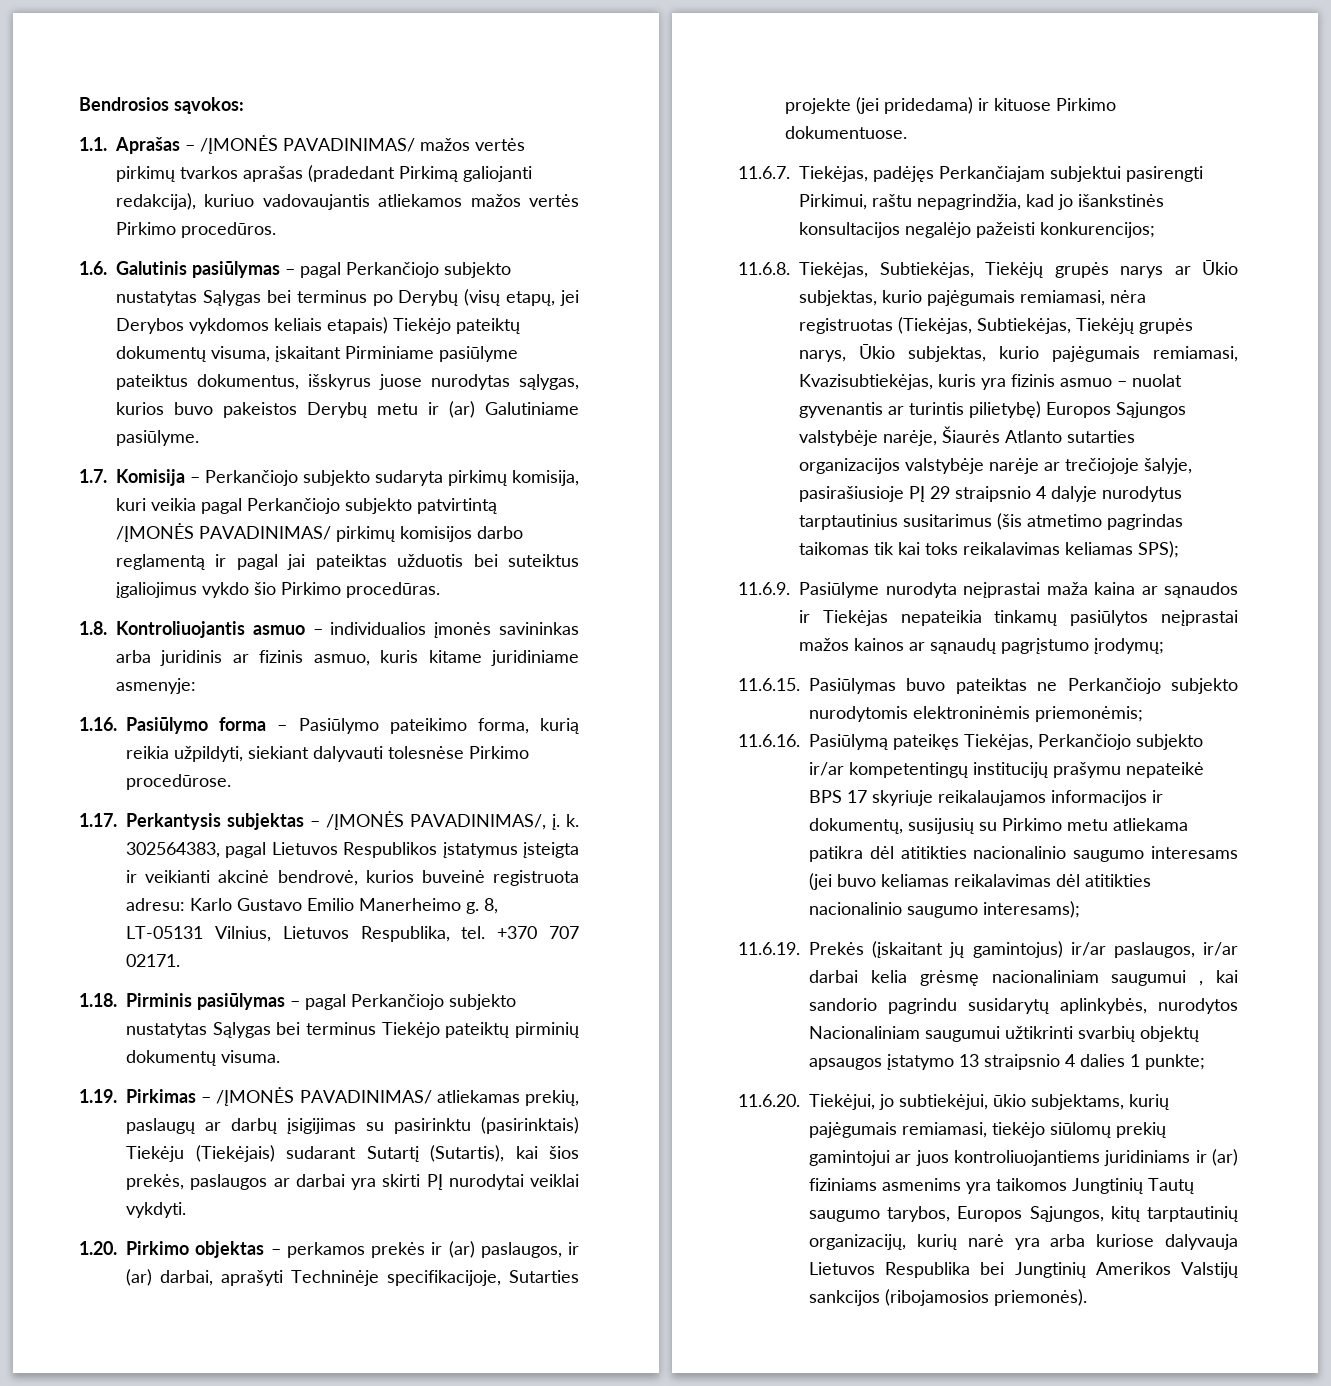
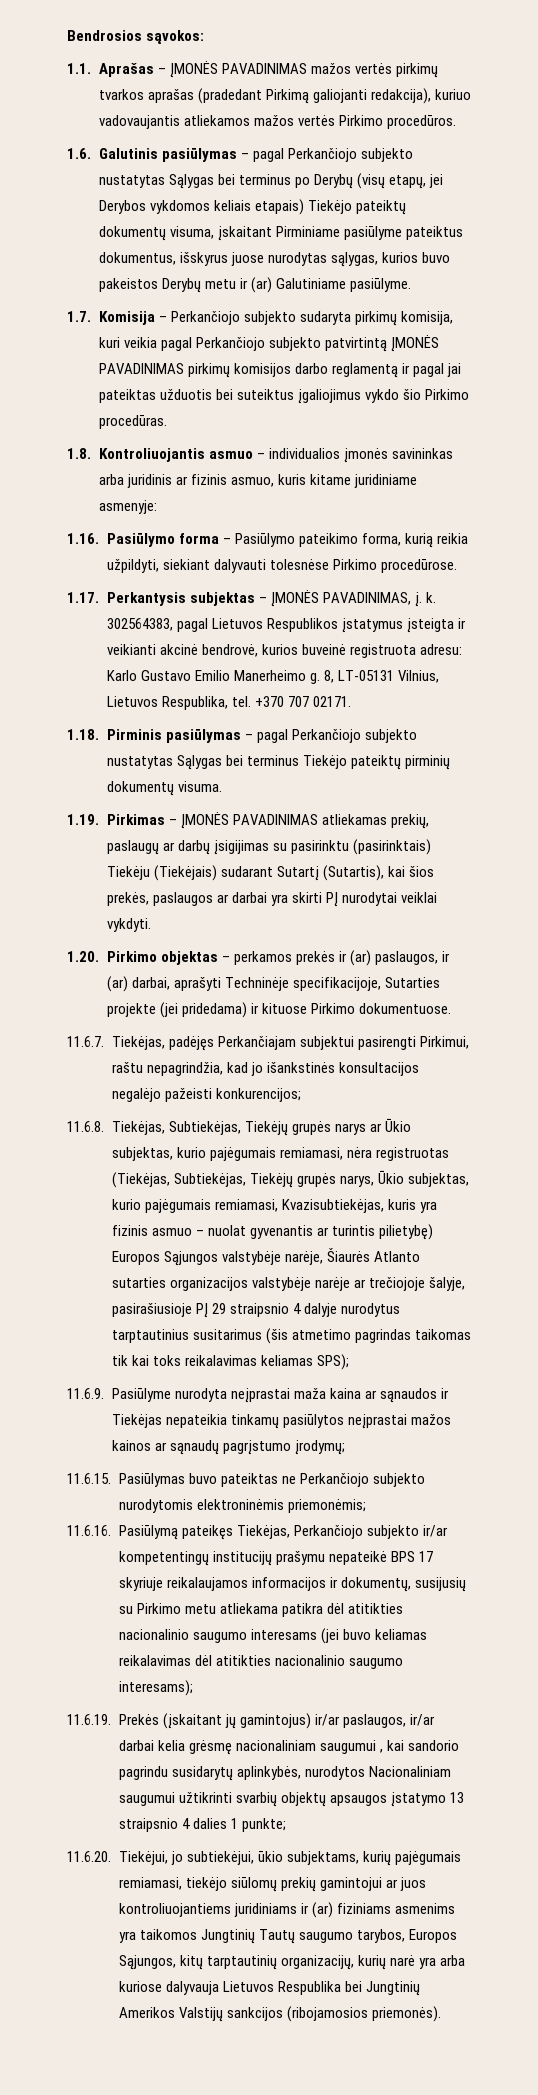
- 1.1. Aprašas – /ĮMONĖS PAVADINIMAS/ mažos vertės pirkimų tvarkos aprašas (pradedant Pirkimą galiojanti redakcija), kuriuo vadovaujantis atliekamos mažos vertės Pirkimo procedūros.
+ 1.1. Aprašas – ĮMONĖS PAVADINIMAS mažos vertės pirkimų tvarkos aprašas (pradedant Pirkimą galiojanti redakcija), kuriuo vadovaujantis atliekamos mažos vertės Pirkimo procedūros.
- 1.7. Komisija – Perkančiojo subjekto sudaryta pirkimų komisija, kuri veikia pagal Perkančiojo subjekto patvirtintą /ĮMONĖS PAVADINIMAS/ pirkimų komisijos darbo reglamentą ir pagal jai pateiktas užduotis bei suteiktus įgaliojimus vykdo šio Pirkimo procedūras.
+ 1.7. Komisija – Perkančiojo subjekto sudaryta pirkimų komisija, kuri veikia pagal Perkančiojo subjekto patvirtintą ĮMONĖS PAVADINIMAS pirkimų komisijos darbo reglamentą ir pagal jai pateiktas užduotis bei suteiktus įgaliojimus vykdo šio Pirkimo procedūras.
- 1.17. Perkantysis subjektas – /ĮMONĖS PAVADINIMAS/, į. k.
+ 1.17. Perkantysis subjektas – ĮMONĖS PAVADINIMAS, į. k.
- 1.19. Pirkimas – /ĮMONĖS PAVADINIMAS/ atliekamas prekių, paslaugų ar darbų įsigijimas su pasirinktu (pasirinktais) Tiekėju (Tiekėjais) sudarant Sutartį (Sutartis), kai šios prekės, paslaugos ar darbai yra skirti PĮ nurodytai veiklai vykdyti.
+ 1.19. Pirkimas – ĮMONĖS PAVADINIMAS atliekamas prekių, paslaugų ar darbų įsigijimas su pasirinktu (pasirinktais) Tiekėju (Tiekėjais) sudarant Sutartį (Sutartis), kai šios prekės, paslaugos ar darbai yra skirti PĮ nurodytai veiklai vykdyti.

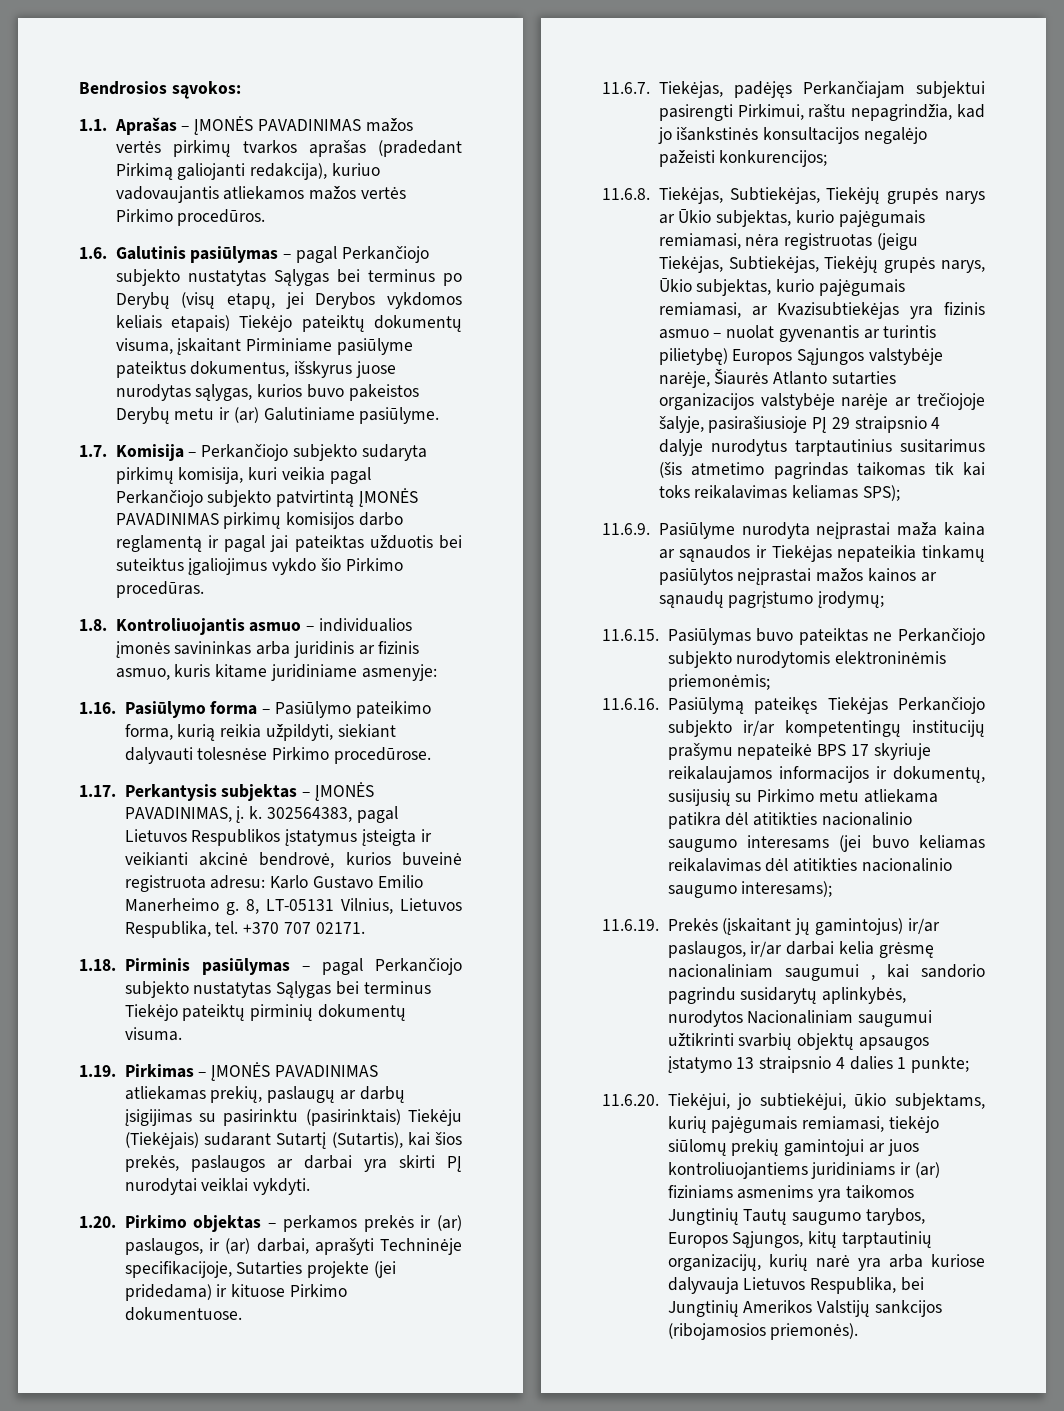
- 11.6.8. Tiekėjas, Subtiekėjas, Tiekėjų grupės narys ar Ūkio subjektas, kurio pajėgumais remiamasi, nėra registruotas (Tiekėjas, Subtiekėjas, Tiekėjų grupės narys, Ūkio subjektas, kurio pajėgumais remiamasi, Kvazisubtiekėjas, kuris yra fizinis asmuo – nuolat gyvenantis ar turintis pilietybę) Europos Sąjungos valstybėje narėje, Šiaurės Atlanto sutarties organizacijos valstybėje narėje ar trečiojoje šalyje, pasirašiusioje PĮ 29 straipsnio 4 dalyje nurodytus tarptautinius susitarimus (šis atmetimo pagrindas taikomas tik kai toks reikalavimas keliamas SPS);
+ 11.6.8. Tiekėjas, Subtiekėjas, Tiekėjų grupės narys ar Ūkio subjektas, kurio pajėgumais remiamasi, nėra registruotas (jeigu Tiekėjas, Subtiekėjas, Tiekėjų grupės narys, Ūkio subjektas, kurio pajėgumais remiamasi, ar Kvazisubtiekėjas yra fizinis asmuo – nuolat gyvenantis ar turintis pilietybę) Europos Sąjungos valstybėje narėje, Šiaurės Atlanto sutarties organizacijos valstybėje narėje ar trečiojoje šalyje, pasirašiusioje PĮ 29 straipsnio 4 dalyje nurodytus tarptautinius susitarimus (šis atmetimo pagrindas taikomas tik kai toks reikalavimas keliamas SPS);
- 11.6.16. Pasiūlymą pateikęs Tiekėjas, Perkančiojo subjekto ir/ar kompetentingų institucijų prašymu nepateikė BPS 17 skyriuje reikalaujamos informacijos ir dokumentų, susijusių su Pirkimo metu atliekama patikra dėl atitikties nacionalinio saugumo interesams (jei buvo keliamas reikalavimas dėl atitikties nacionalinio saugumo interesams);
+ 11.6.16. Pasiūlymą pateikęs Tiekėjas Perkančiojo subjekto ir/ar kompetentingų institucijų prašymu nepateikė BPS 17 skyriuje reikalaujamos informacijos ir dokumentų, susijusių su Pirkimo metu atliekama patikra dėl atitikties nacionalinio saugumo interesams (jei buvo keliamas reikalavimas dėl atitikties nacionalinio saugumo interesams);
- 11.6.20. Tiekėjui, jo subtiekėjui, ūkio subjektams, kurių pajėgumais remiamasi, tiekėjo siūlomų prekių gamintojui ar juos kontroliuojantiems juridiniams ir (ar) fiziniams asmenims yra taikomos Jungtinių Tautų saugumo tarybos, Europos Sąjungos, kitų tarptautinių organizacijų, kurių narė yra arba kuriose dalyvauja Lietuvos Respublika bei Jungtinių Amerikos Valstijų sankcijos (ribojamosios priemonės).
+ 11.6.20. Tiekėjui, jo subtiekėjui, ūkio subjektams, kurių pajėgumais remiamasi, tiekėjo siūlomų prekių gamintojui ar juos kontroliuojantiems juridiniams ir (ar) fiziniams asmenims yra taikomos Jungtinių Tautų saugumo tarybos, Europos Sąjungos, kitų tarptautinių organizacijų, kurių narė yra arba kuriose dalyvauja Lietuvos Respublika, bei Jungtinių Amerikos Valstijų sankcijos (ribojamosios priemonės).

